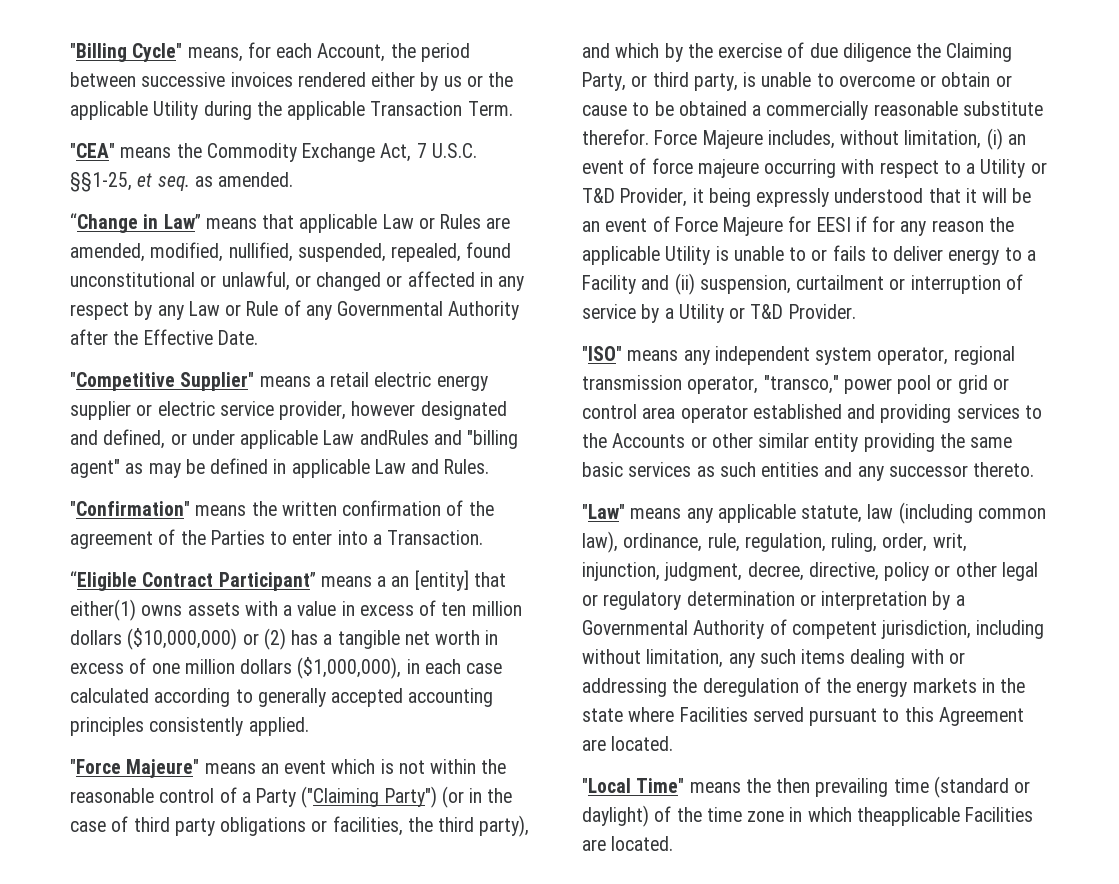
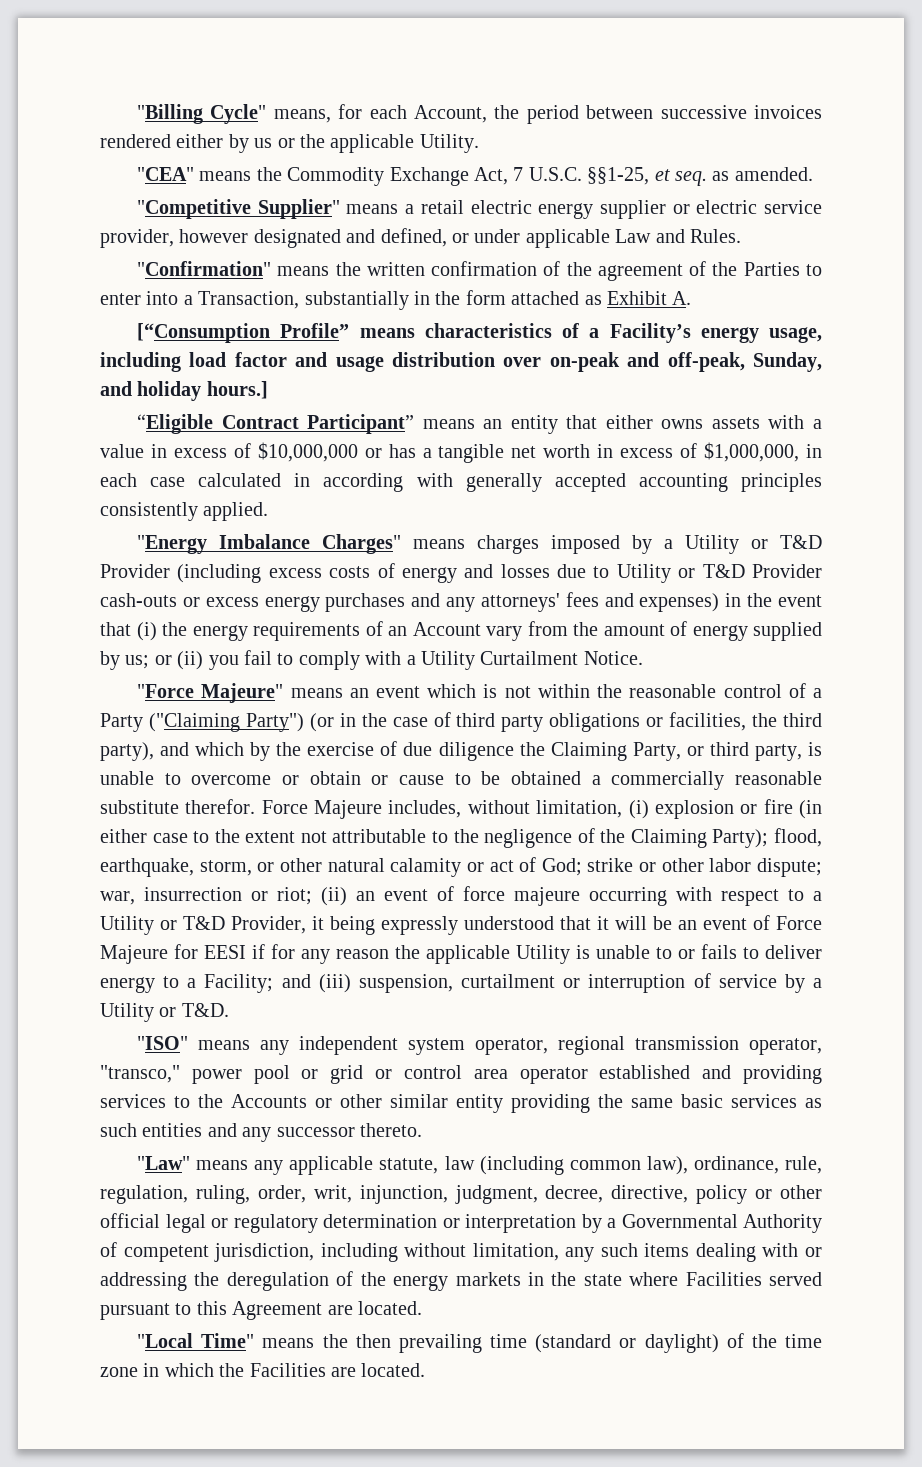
- "Billing Cycle" means, for each Account, the period between successive invoices rendered either by us or the applicable Utility during the applicable Transaction Term.
+ "Billing Cycle" means, for each Account, the period between successive invoices rendered either by us or the applicable Utility.
- “Change in Law” means that applicable Law or Rules are amended, modified, nullified, suspended, repealed, found unconstitutional or unlawful, or changed or affected in any respect by any Law or Rule of any Governmental Authority after the Effective Date.
- "Competitive Supplier" means a retail electric energy supplier or electric service provider, however designated and defined, or under applicable Law andRules and "billing agent" as may be defined in applicable Law and Rules.
+ "Competitive Supplier" means a retail electric energy supplier or electric service provider, however designated and defined, or under applicable Law and Rules.
- "Confirmation" means the written confirmation of the agreement of the Parties to enter into a Transaction.
+ "Confirmation" means the written confirmation of the agreement of the Parties to enter into a Transaction, substantially in the form attached as Exhibit A.
+ [“Consumption Profile” means characteristics of a Facility’s energy usage, including load factor and usage distribution over on-peak and off-peak, Sunday, and holiday hours.]
- “Eligible Contract Participant” means a an [entity] that either(1) owns assets with a value in excess of ten million dollars ($10,000,000) or (2) has a tangible net worth in excess of one million dollars ($1,000,000), in each case calculated according to generally accepted accounting principles consistently applied.
+ “Eligible Contract Participant” means an entity that either owns assets with a value in excess of $10,000,000 or has a tangible net worth in excess of $1,000,000, in each case calculated in according with generally accepted accounting principles consistently applied.
+ "Energy Imbalance Charges" means charges imposed by a Utility or T&D Provider (including excess costs of energy and losses due to Utility or T&D Provider cash-outs or excess energy purchases and any attorneys' fees and expenses) in the event that (i) the energy requirements of an Account vary from the amount of energy supplied by us; or (ii) you fail to comply with a Utility Curtailment Notice.
- Force Majeure includes, without limitation, (i) an event of force majeure occurring with respect to a Utility or T&D Provider, it being expressly understood that it will be an event of Force Majeure for EESI if for any reason the applicable Utility is unable to or fails to deliver energy to a Facility and (ii) suspension, curtailment or interruption of service by a Utility or T&D Provider.
+ Force Majeure includes, without limitation, (i) explosion or fire (in either case to the extent not attributable to the negligence of the Claiming Party); flood, earthquake, storm, or other natural calamity or act of God; strike or other labor dispute; war, insurrection or riot; (ii) an event of force majeure occurring with respect to a Utility or T&D Provider, it being expressly understood that it will be an event of Force Majeure for EESI if for any reason the applicable Utility is unable to or fails to deliver energy to a Facility; and (iii) suspension, curtailment or interruption of service by a Utility or T&D.
- "Law" means any applicable statute, law (including common law), ordinance, rule, regulation, ruling, order, writ, injunction, judgment, decree, directive, policy or other legal or regulatory determination or interpretation by a Governmental Authority of competent jurisdiction, including without limitation, any such items dealing with or addressing the deregulation of the energy markets in the state where Facilities served pursuant to this Agreement are located.
+ "Law" means any applicable statute, law (including common law), ordinance, rule, regulation, ruling, order, writ, injunction, judgment, decree, directive, policy or other official legal or regulatory determination or interpretation by a Governmental Authority of competent jurisdiction, including without limitation, any such items dealing with or addressing the deregulation of the energy markets in the state where Facilities served pursuant to this Agreement are located.
- "Local Time" means the then prevailing time (standard or daylight) of the time zone in which theapplicable Facilities are located.
+ "Local Time" means the then prevailing time (standard or daylight) of the time zone in which the Facilities are located.

